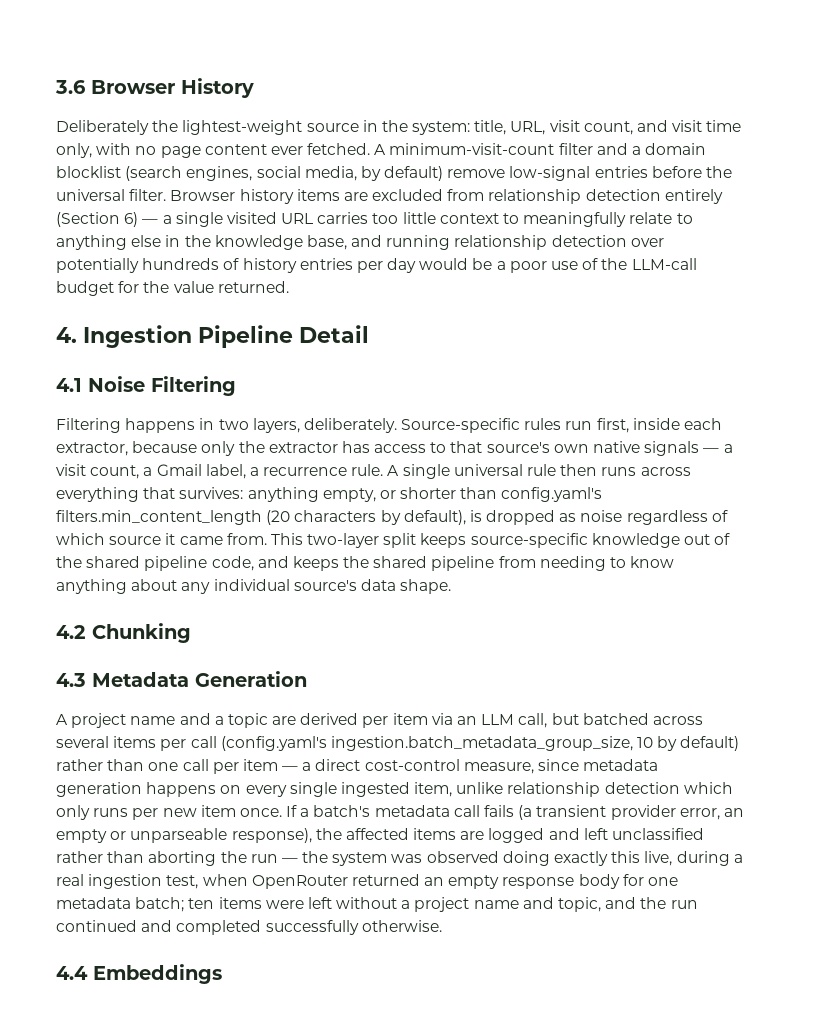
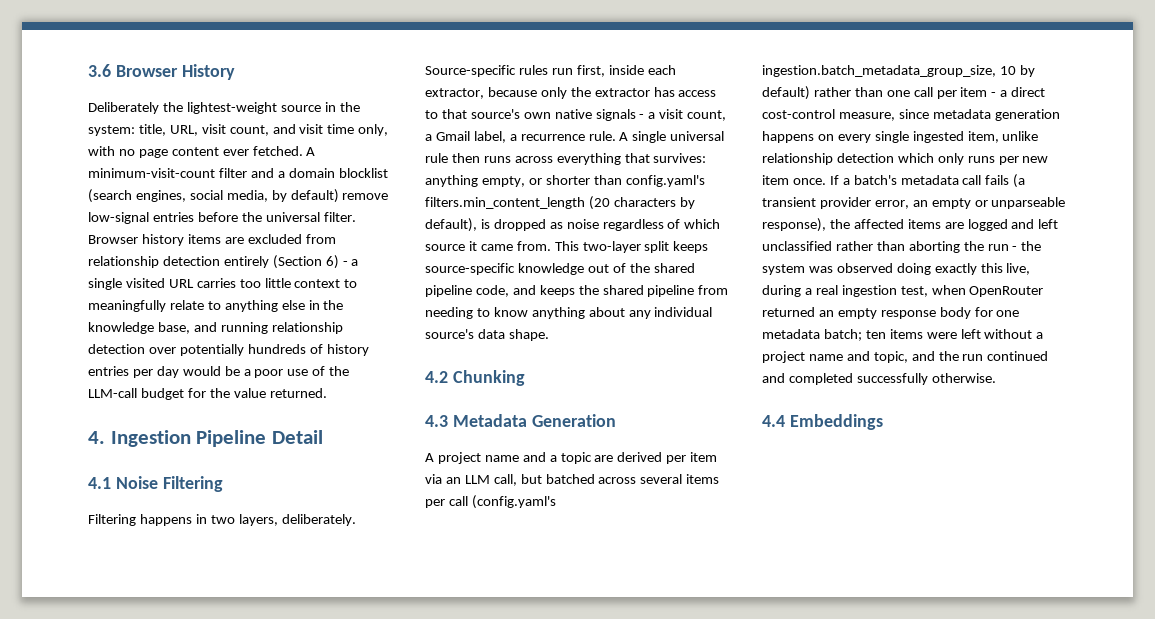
- Browser history items are excluded from relationship detection entirely (Section 6) — a single visited URL carries too little context to meaningfully relate to anything else in the knowledge base, and running relationship detection over potentially hundreds of history entries per day would be a poor use of the LLM-call budget for the value returned.
+ Browser history items are excluded from relationship detection entirely (Section 6) - a single visited URL carries too little context to meaningfully relate to anything else in the knowledge base, and running relationship detection over potentially hundreds of history entries per day would be a poor use of the LLM-call budget for the value returned.
- Source-specific rules run first, inside each extractor, because only the extractor has access to that source's own native signals — a visit count, a Gmail label, a recurrence rule.
+ Source-specific rules run first, inside each extractor, because only the extractor has access to that source's own native signals - a visit count, a Gmail label, a recurrence rule.
- A project name and a topic are derived per item via an LLM call, but batched across several items per call (config.yaml's ingestion.batch_metadata_group_size, 10 by default) rather than one call per item — a direct cost-control measure, since metadata generation happens on every single ingested item, unlike relationship detection which only runs per new item once.
+ A project name and a topic are derived per item via an LLM call, but batched across several items per call (config.yaml's ingestion.batch_metadata_group_size, 10 by default) rather than one call per item - a direct cost-control measure, since metadata generation happens on every single ingested item, unlike relationship detection which only runs per new item once.
- If a batch's metadata call fails (a transient provider error, an empty or unparseable response), the affected items are logged and left unclassified rather than aborting the run — the system was observed doing exactly this live, during a real ingestion test, when OpenRouter returned an empty response body for one metadata batch;
+ If a batch's metadata call fails (a transient provider error, an empty or unparseable response), the affected items are logged and left unclassified rather than aborting the run - the system was observed doing exactly this live, during a real ingestion test, when OpenRouter returned an empty response body for one metadata batch;

